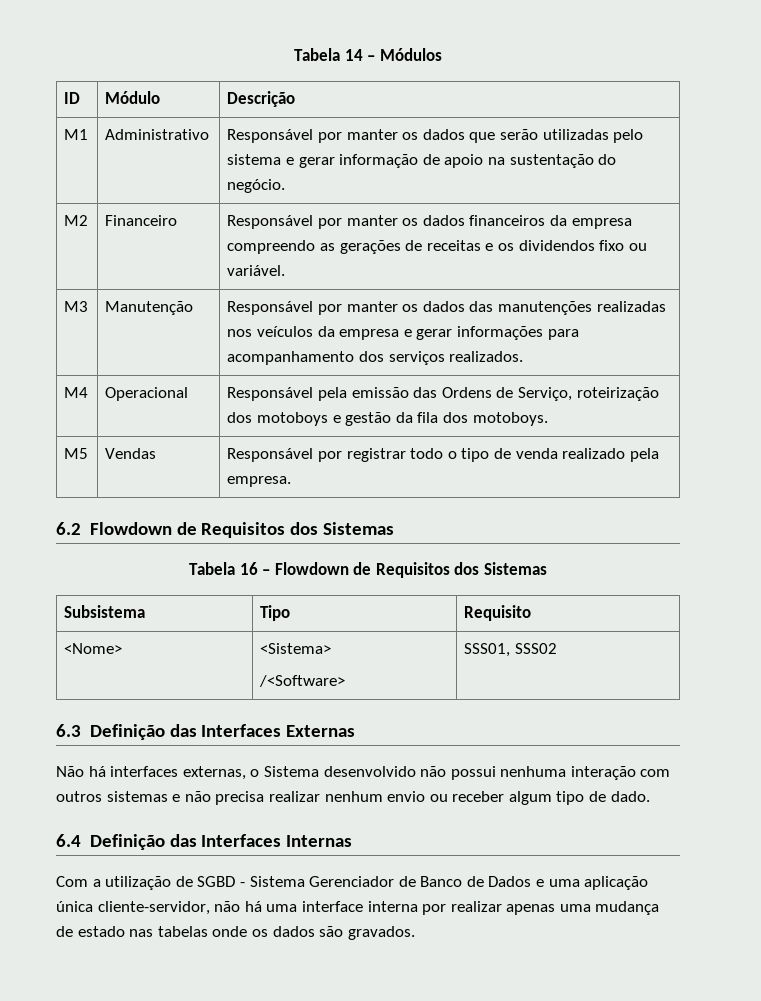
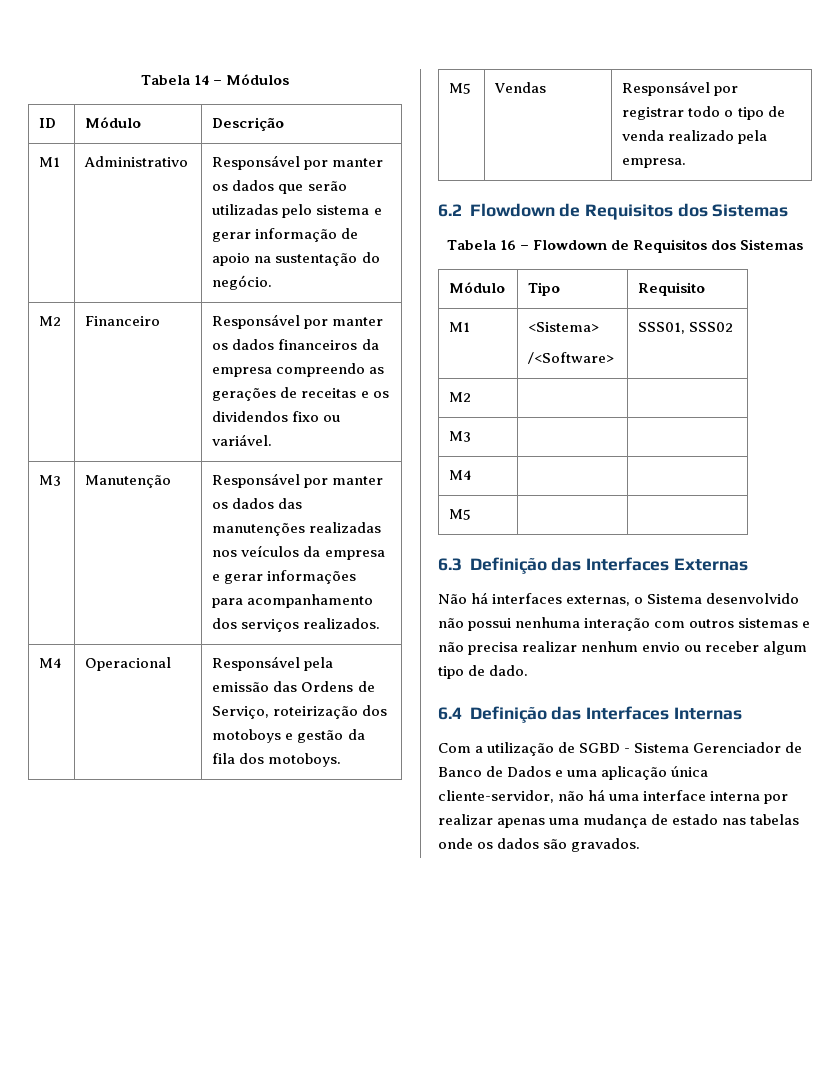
- Subsistema | Tipo | Requisito
+ Módulo | Tipo | Requisito
- <Nome> | <Sistema>
+ M1 | <Sistema>
+ M2 | |
+ M3 | |
+ M4 | |
+ M5 | |

